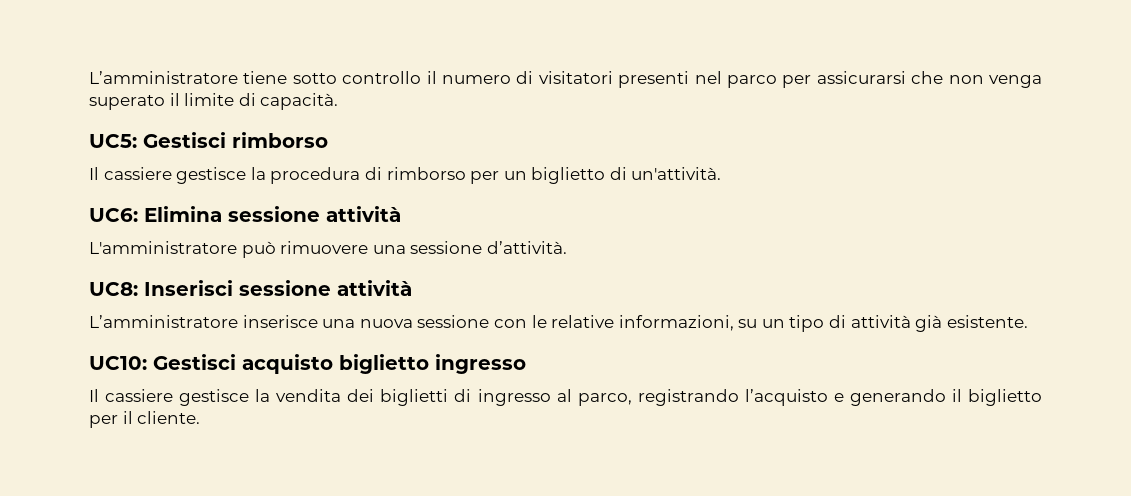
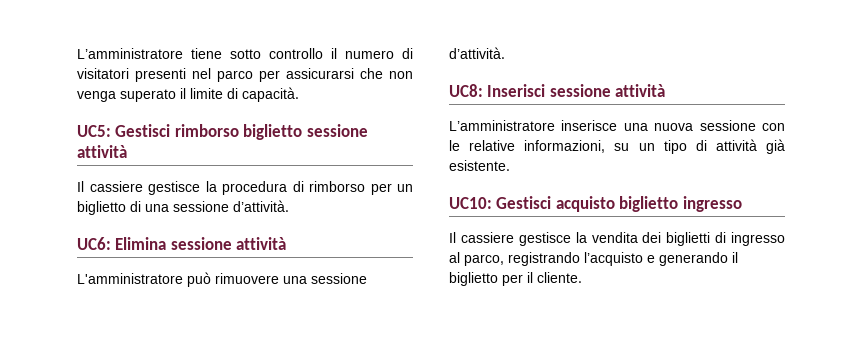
- UC5: Gestisci rimborso
+ UC5: Gestisci rimborso biglietto sessione attività
- Il cassiere gestisce la procedura di rimborso per un biglietto di un'attività.
+ Il cassiere gestisce la procedura di rimborso per un biglietto di una sessione d’attività.

